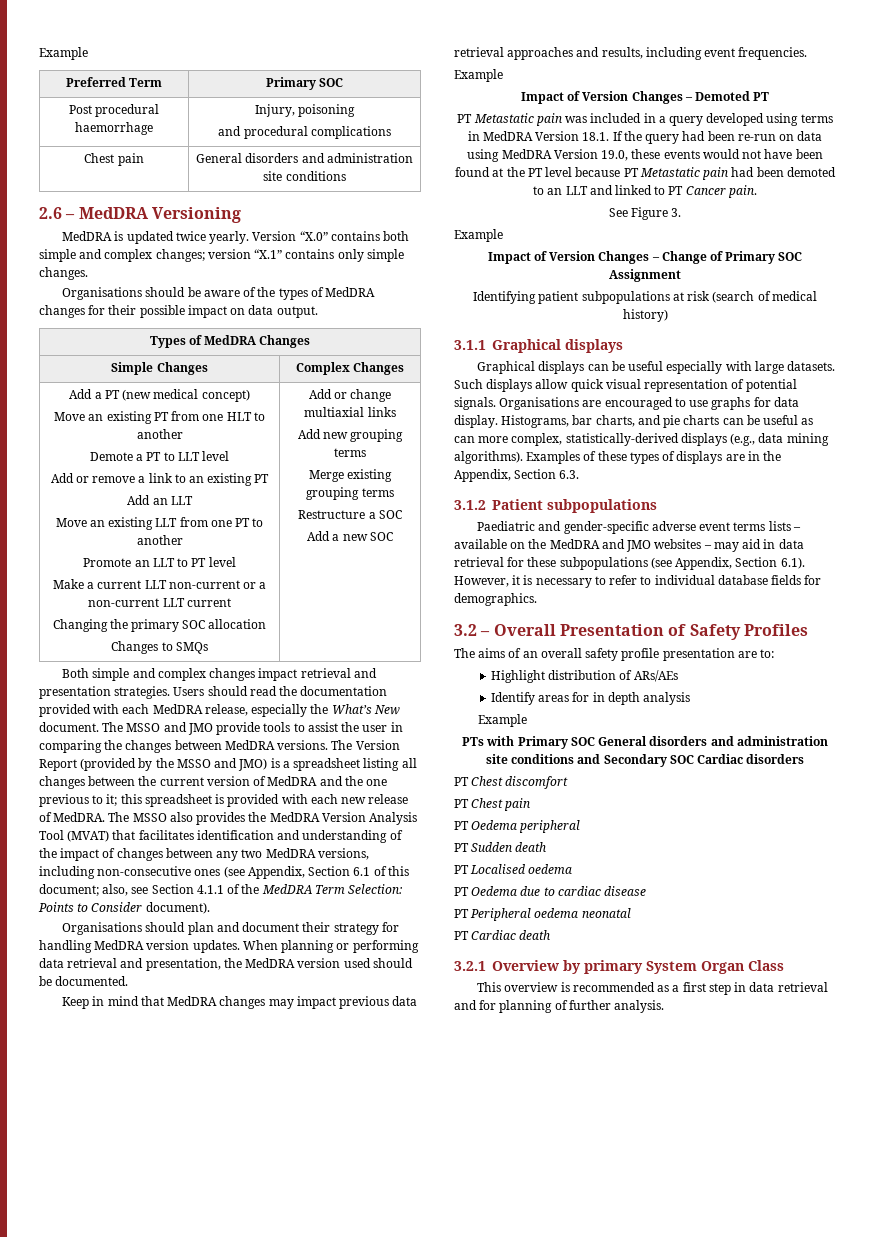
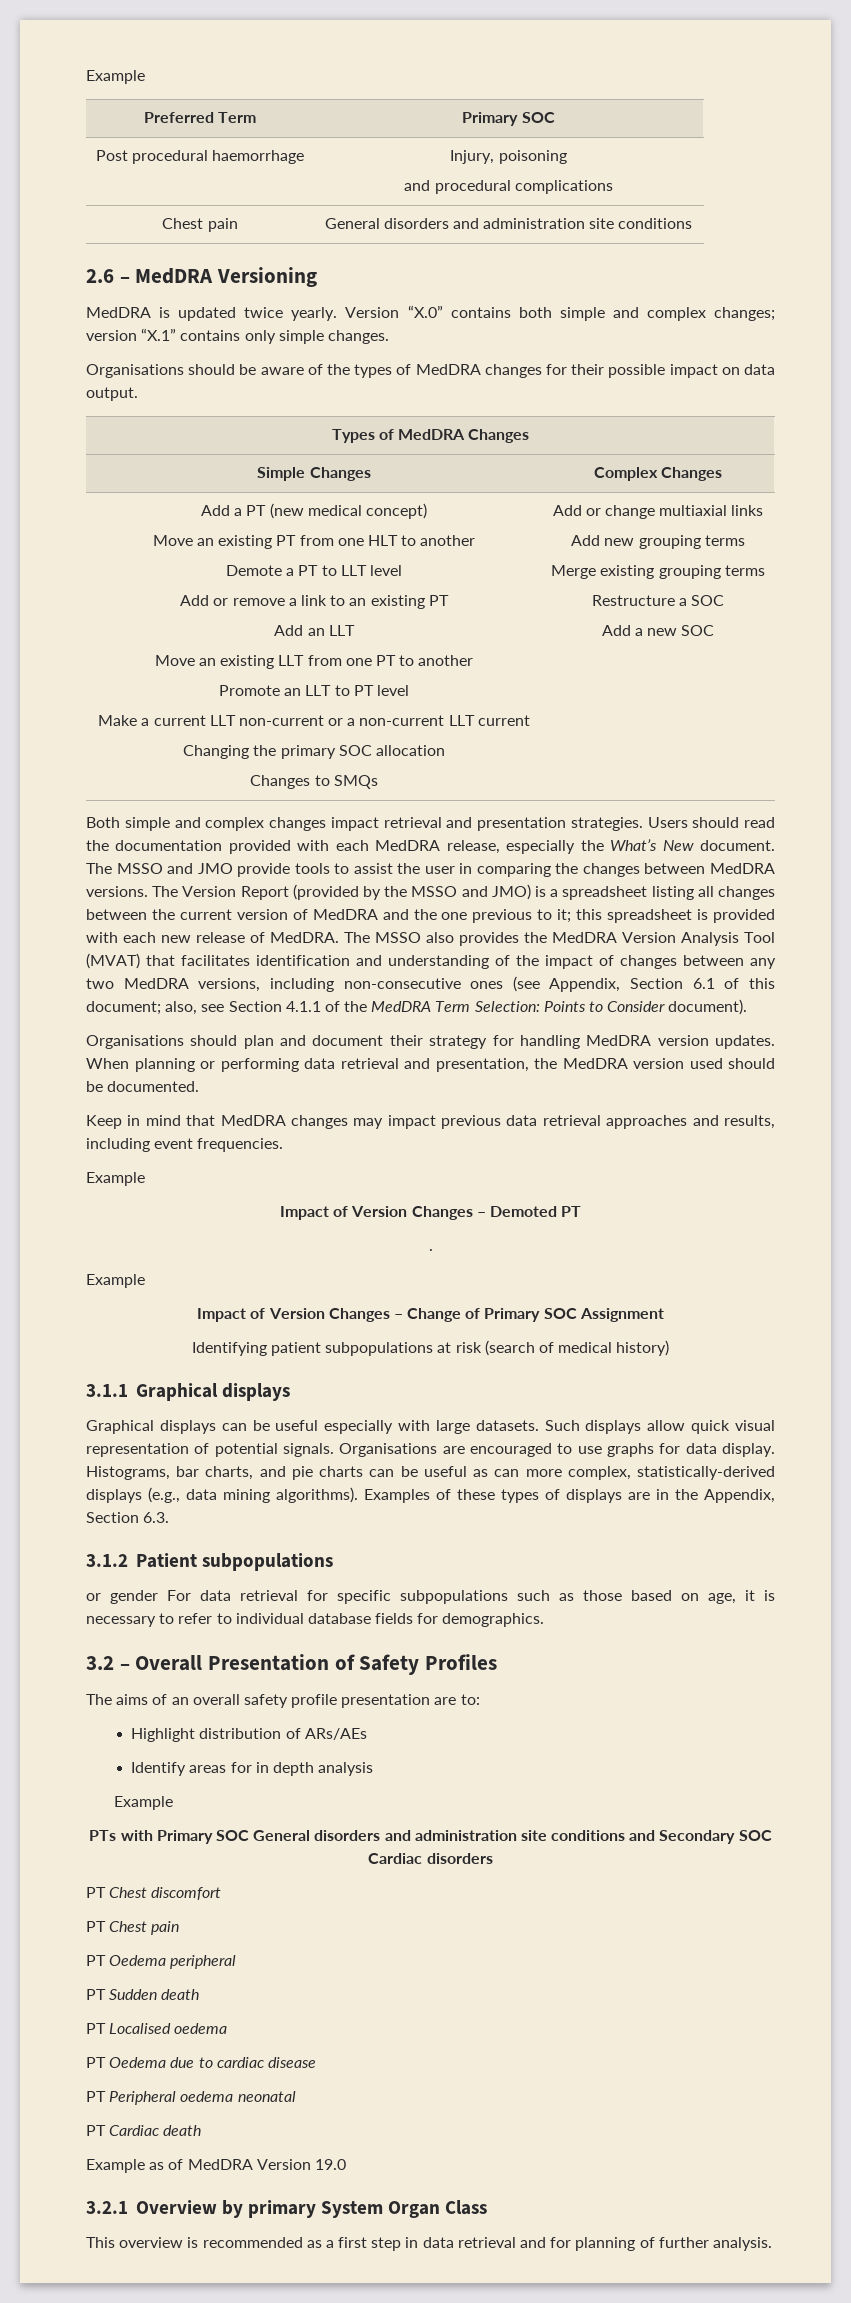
- PT Metastatic pain was included in a query developed using terms in MedDRA Version 18.1. If the query had been re-run on data using MedDRA Version 19.0, these events would not have been found at the PT level because PT Metastatic pain had been demoted to an LLT and linked to PT Cancer pain.
- See Figure 3.
+ .
- Paediatric and gender-specific adverse event terms lists – available on the MedDRA and JMO websites – may aid in data retrieval for these subpopulations (see Appendix, Section 6.1). However, it is necessary to refer to individual database fields for demographics.
+ or gender For data retrieval for specific subpopulations such as those based on age, it is necessary to refer to individual database fields for demographics.
+ Example as of MedDRA Version 19.0

